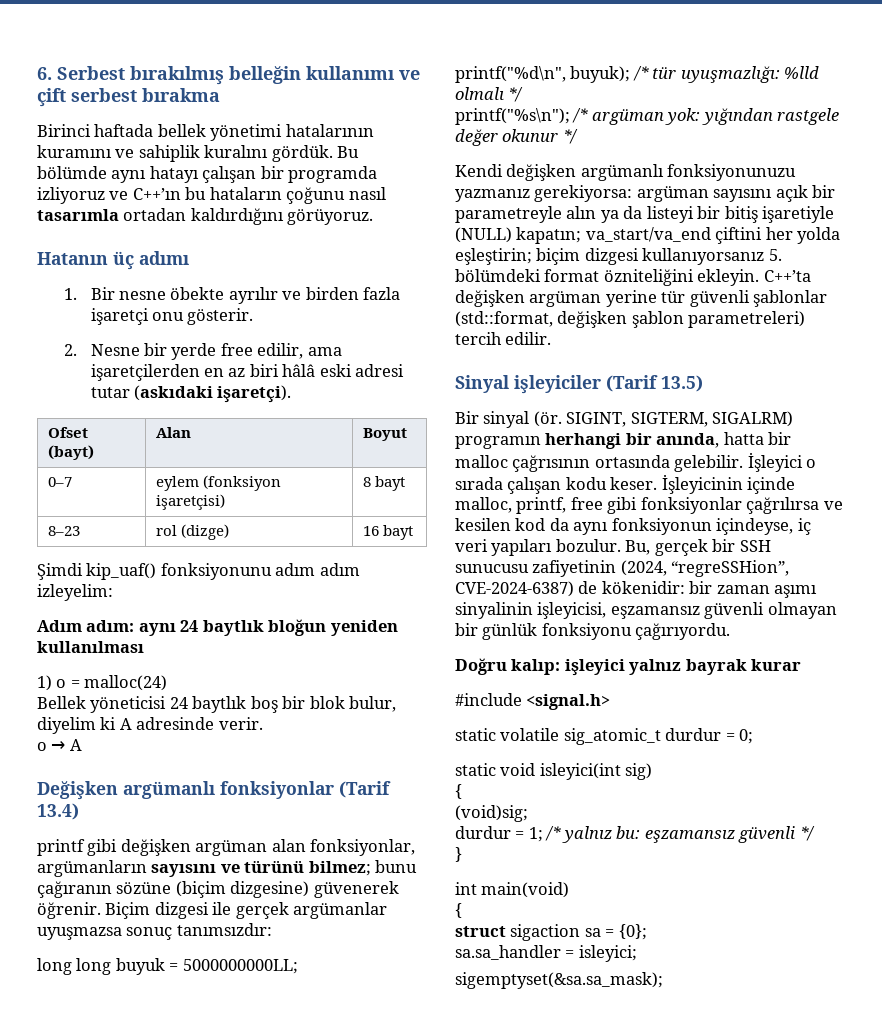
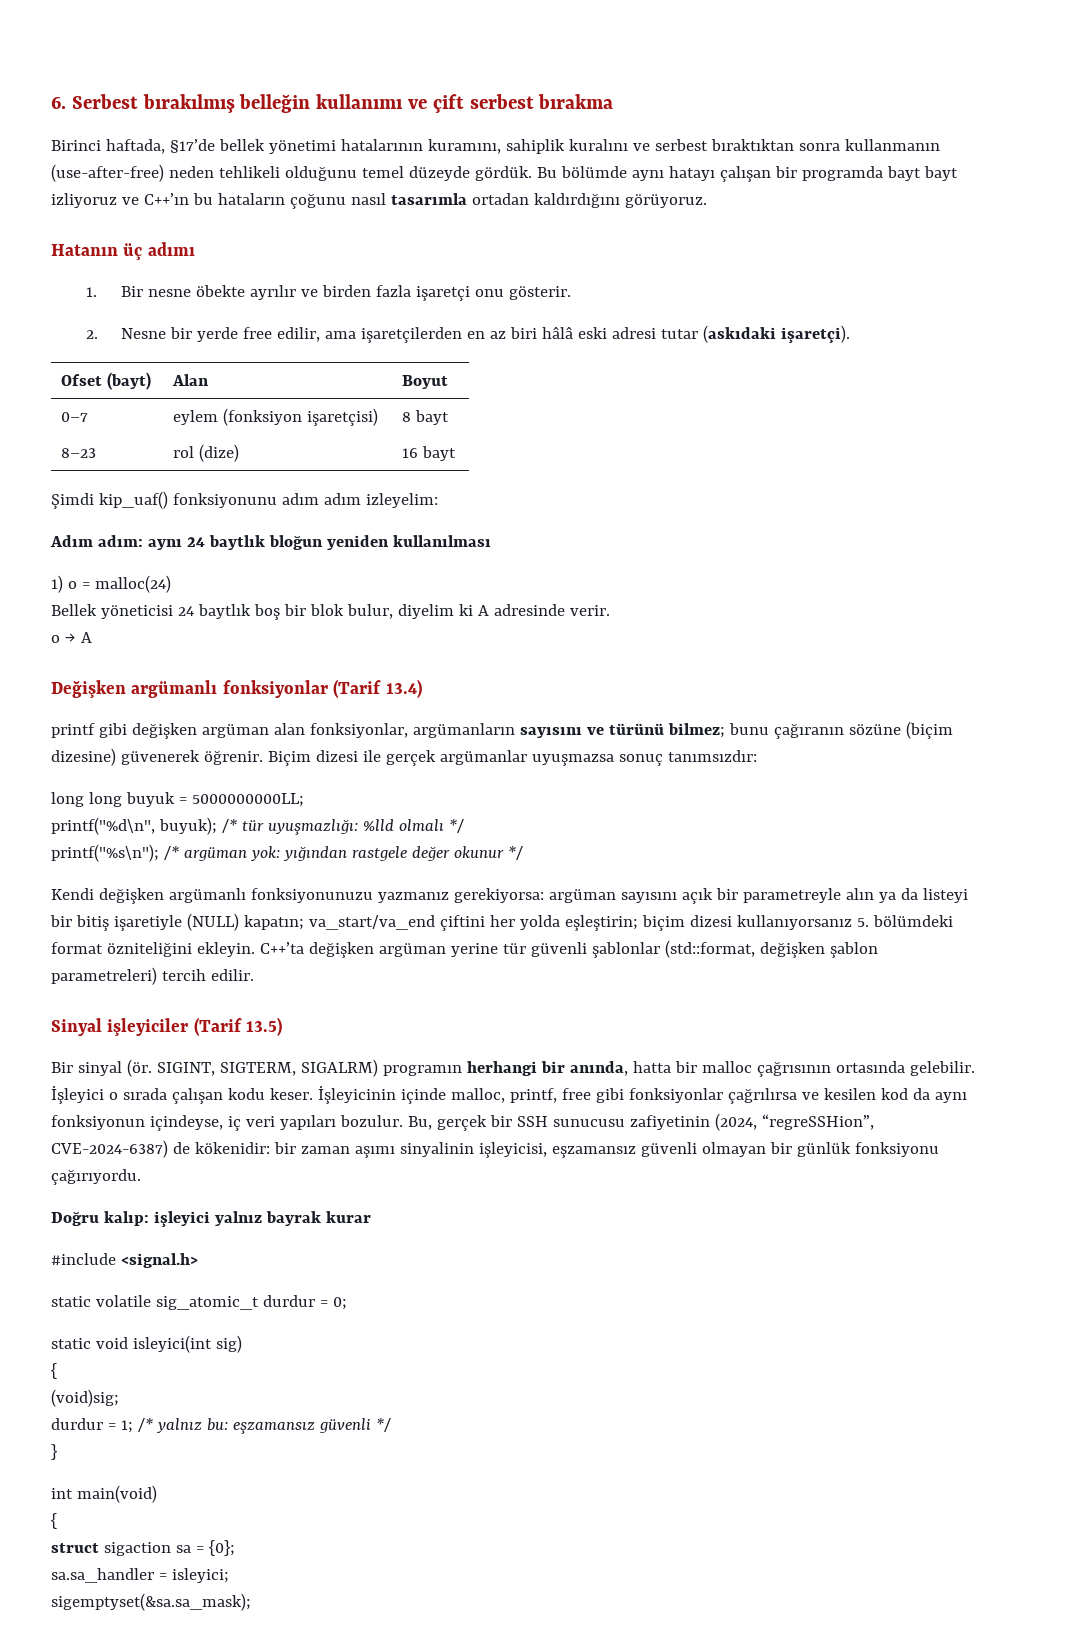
- Birinci haftada bellek yönetimi hatalarının kuramını ve sahiplik kuralını gördük.
+ Birinci haftada, §17’de bellek yönetimi hatalarının kuramını, sahiplik kuralını ve serbest bıraktıktan sonra kullanmanın (use-after-free) neden tehlikeli olduğunu temel düzeyde gördük.
- Bu bölümde aynı hatayı çalışan bir programda izliyoruz ve C++’ın bu hataların çoğunu nasıl tasarımla ortadan kaldırdığını görüyoruz.
+ Bu bölümde aynı hatayı çalışan bir programda bayt bayt izliyoruz ve C++’ın bu hataların çoğunu nasıl tasarımla ortadan kaldırdığını görüyoruz.
- 8–23 | rol (dizge) | 16 bayt
+ 8–23 | rol (dize) | 16 bayt
- printf gibi değişken argüman alan fonksiyonlar, argümanların sayısını ve türünü bilmez; bunu çağıranın sözüne (biçim dizgesine) güvenerek öğrenir.
+ printf gibi değişken argüman alan fonksiyonlar, argümanların sayısını ve türünü bilmez; bunu çağıranın sözüne (biçim dizesine) güvenerek öğrenir.
- Biçim dizgesi ile gerçek argümanlar uyuşmazsa sonuç tanımsızdır:
+ Biçim dizesi ile gerçek argümanlar uyuşmazsa sonuç tanımsızdır:
- Kendi değişken argümanlı fonksiyonunuzu yazmanız gerekiyorsa: argüman sayısını açık bir parametreyle alın ya da listeyi bir bitiş işaretiyle (NULL) kapatın; va_start/va_end çiftini her yolda eşleştirin; biçim dizgesi kullanıyorsanız 5. bölümdeki format özniteliğini ekleyin.
+ Kendi değişken argümanlı fonksiyonunuzu yazmanız gerekiyorsa: argüman sayısını açık bir parametreyle alın ya da listeyi bir bitiş işaretiyle (NULL) kapatın; va_start/va_end çiftini her yolda eşleştirin; biçim dizesi kullanıyorsanız 5. bölümdeki format özniteliğini ekleyin.

